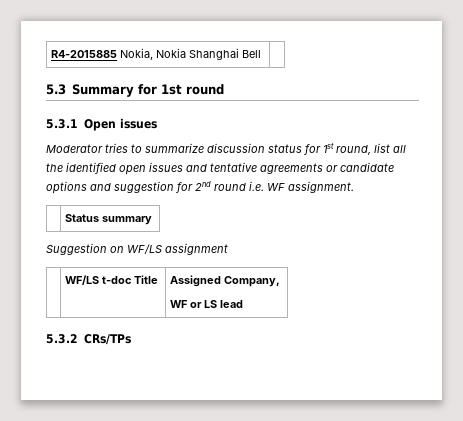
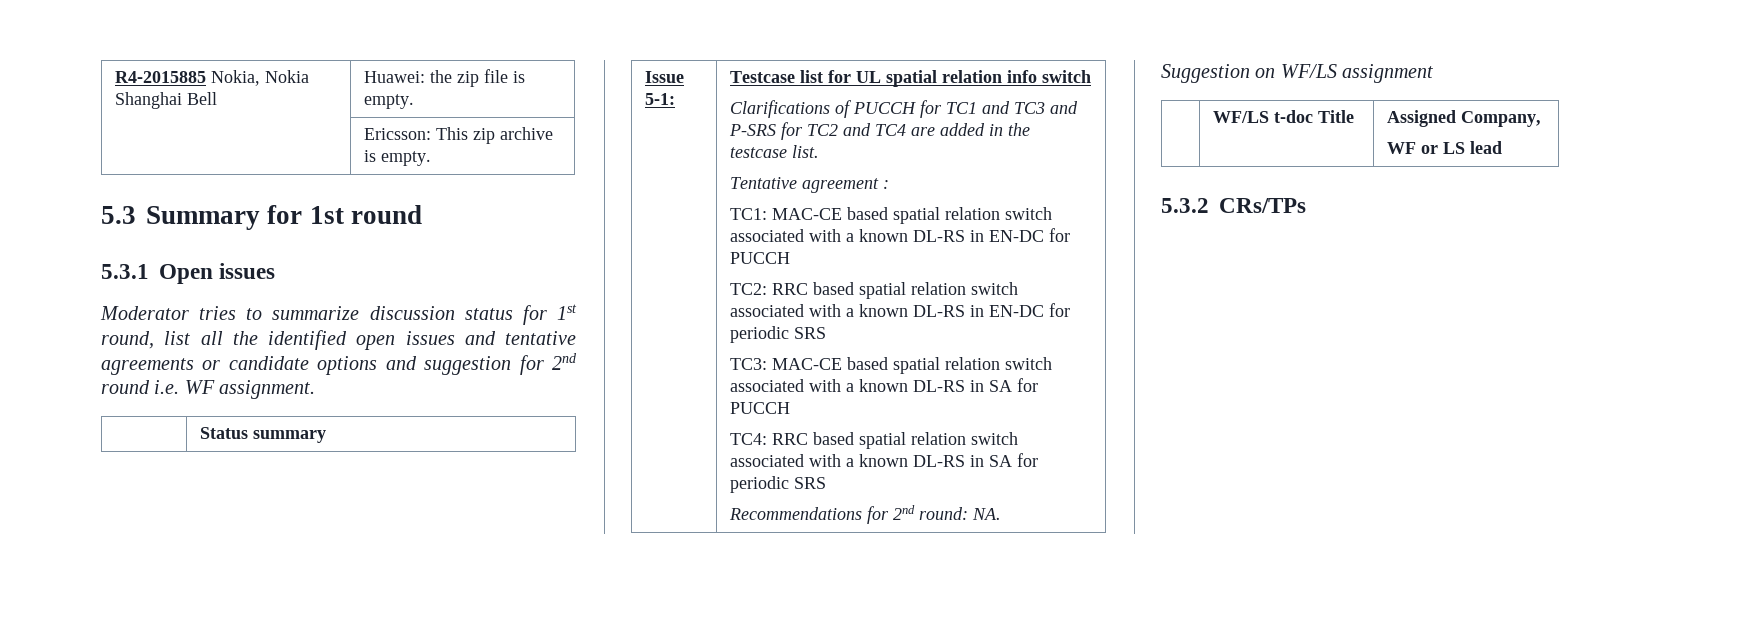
- R4-2015885 Nokia, Nokia Shanghai Bell |
+ R4-2015885 Nokia, Nokia Shanghai Bell | Huawei: the zip file is empty.
+ | Ericsson: This zip archive is empty.
+ Issue 5-1: | Testcase list for UL spatial relation info switch
+ Clarifications of PUCCH for TC1 and TC3 and P-SRS for TC2 and TC4 are added in the testcase list.
+ Tentative agreement :
+ TC1: MAC-CE based spatial relation switch associated with a known DL-RS in EN-DC for PUCCH
+ TC2: RRC based spatial relation switch associated with a known DL-RS in EN-DC for periodic SRS
+ TC3: MAC-CE based spatial relation switch associated with a known DL-RS in SA for PUCCH
+ TC4: RRC based spatial relation switch associated with a known DL-RS in SA for periodic SRS
+ Recommendations for 2nd round: NA.

